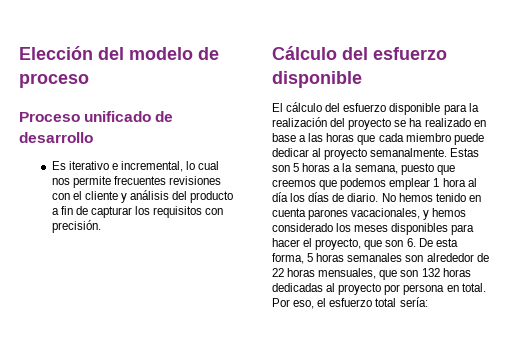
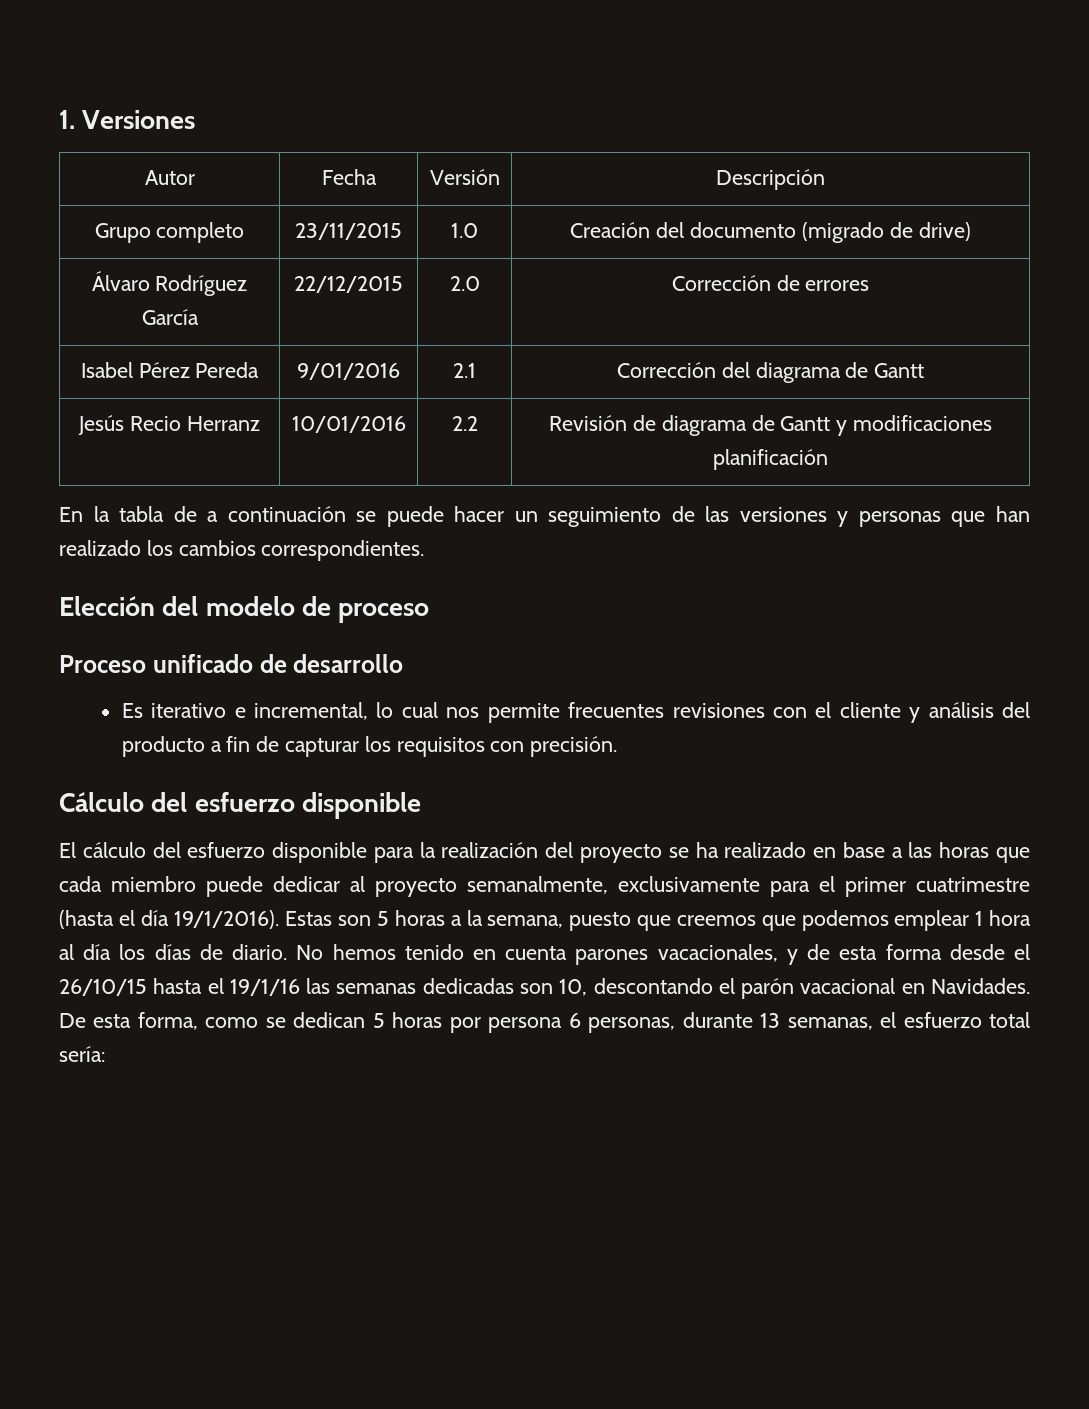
+ 1. Versiones
+ Autor | Fecha | Versión | Descripción
+ Grupo completo | 23/11/2015 | 1.0 | Creación del documento (migrado de drive)
+ Álvaro Rodríguez García | 22/12/2015 | 2.0 | Corrección de errores
+ Isabel Pérez Pereda | 9/01/2016 | 2.1 | Corrección del diagrama de Gantt
+ Jesús Recio Herranz | 10/01/2016 | 2.2 | Revisión de diagrama de Gantt y modificaciones planificación
+ En la tabla de a continuación se puede hacer un seguimiento de las versiones y personas que han realizado los cambios correspondientes.
- El cálculo del esfuerzo disponible para la realización del proyecto se ha realizado en base a las horas que cada miembro puede dedicar al proyecto semanalmente.
+ El cálculo del esfuerzo disponible para la realización del proyecto se ha realizado en base a las horas que cada miembro puede dedicar al proyecto semanalmente, exclusivamente para el primer cuatrimestre (hasta el día 19/1/2016).
- No hemos tenido en cuenta parones vacacionales, y hemos considerado los meses disponibles para hacer el proyecto, que son 6. De esta forma, 5 horas semanales son alrededor de 22 horas mensuales, que son 132 horas dedicadas al proyecto por persona en total. Por eso, el esfuerzo total sería:
+ No hemos tenido en cuenta parones vacacionales, y de esta forma desde el 26/10/15 hasta el 19/1/16 las semanas dedicadas son 10, descontando el parón vacacional en Navidades. De esta forma, como se dedican 5 horas por persona 6 personas, durante 13 semanas, el esfuerzo total sería:

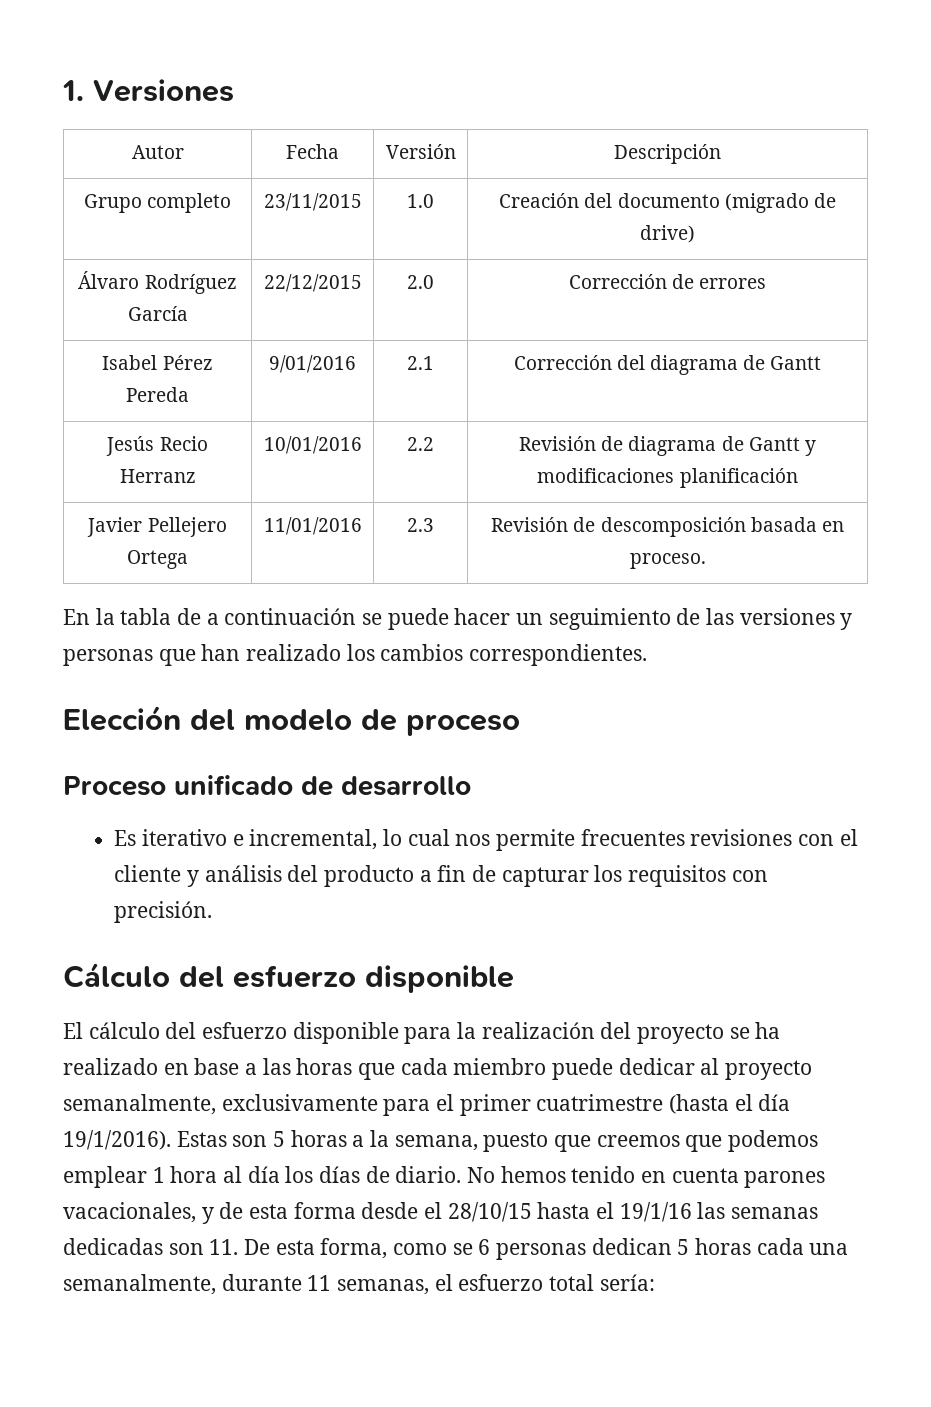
+ Javier Pellejero Ortega | 11/01/2016 | 2.3 | Revisión de descomposición basada en proceso.
- No hemos tenido en cuenta parones vacacionales, y de esta forma desde el 26/10/15 hasta el 19/1/16 las semanas dedicadas son 10, descontando el parón vacacional en Navidades. De esta forma, como se dedican 5 horas por persona 6 personas, durante 13 semanas, el esfuerzo total sería:
+ No hemos tenido en cuenta parones vacacionales, y de esta forma desde el 28/10/15 hasta el 19/1/16 las semanas dedicadas son 11. De esta forma, como se 6 personas dedican 5 horas cada una semanalmente, durante 11 semanas, el esfuerzo total sería:

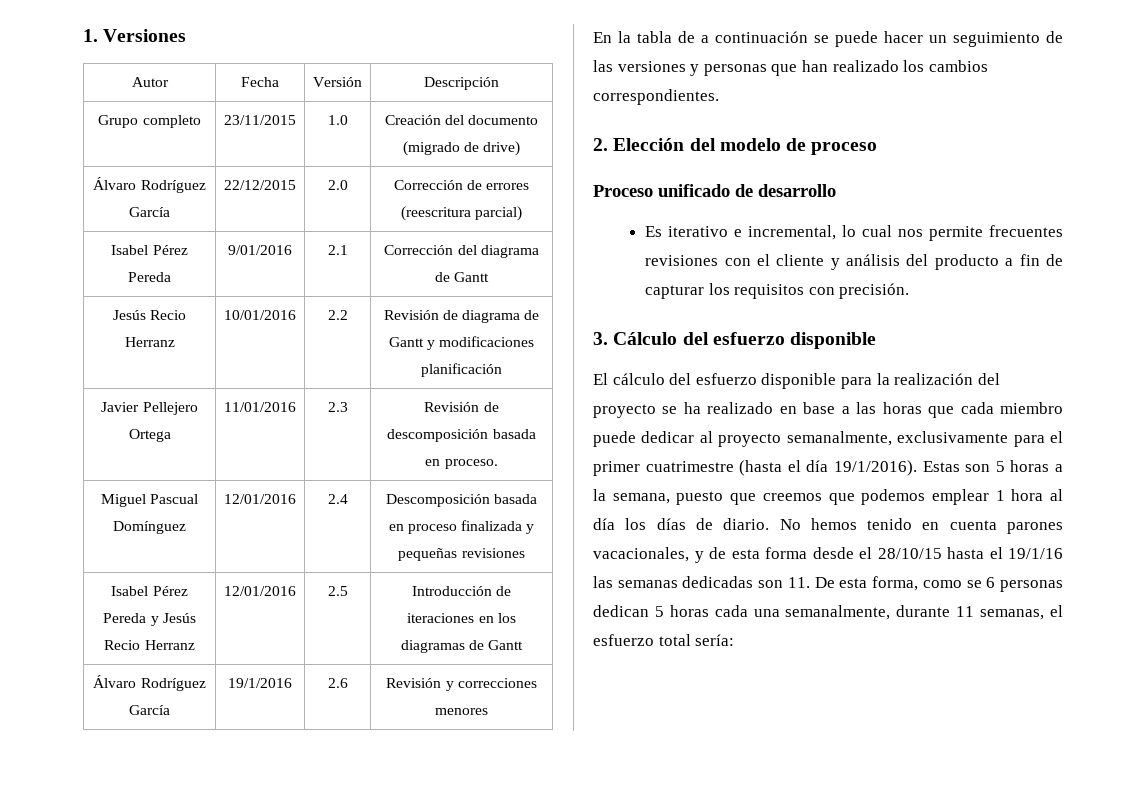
- Álvaro Rodríguez García | 22/12/2015 | 2.0 | Corrección de errores
+ Álvaro Rodríguez García | 22/12/2015 | 2.0 | Corrección de errores (reescritura parcial)
+ Miguel Pascual Domínguez | 12/01/2016 | 2.4 | Descomposición basada en proceso finalizada y pequeñas revisiones
+ Isabel Pérez Pereda y Jesús Recio Herranz | 12/01/2016 | 2.5 | Introducción de iteraciones en los diagramas de Gantt
+ Álvaro Rodríguez García | 19/1/2016 | 2.6 | Revisión y correcciones menores
- Elección del modelo de proceso
+ 2. Elección del modelo de proceso
- Cálculo del esfuerzo disponible
+ 3. Cálculo del esfuerzo disponible

